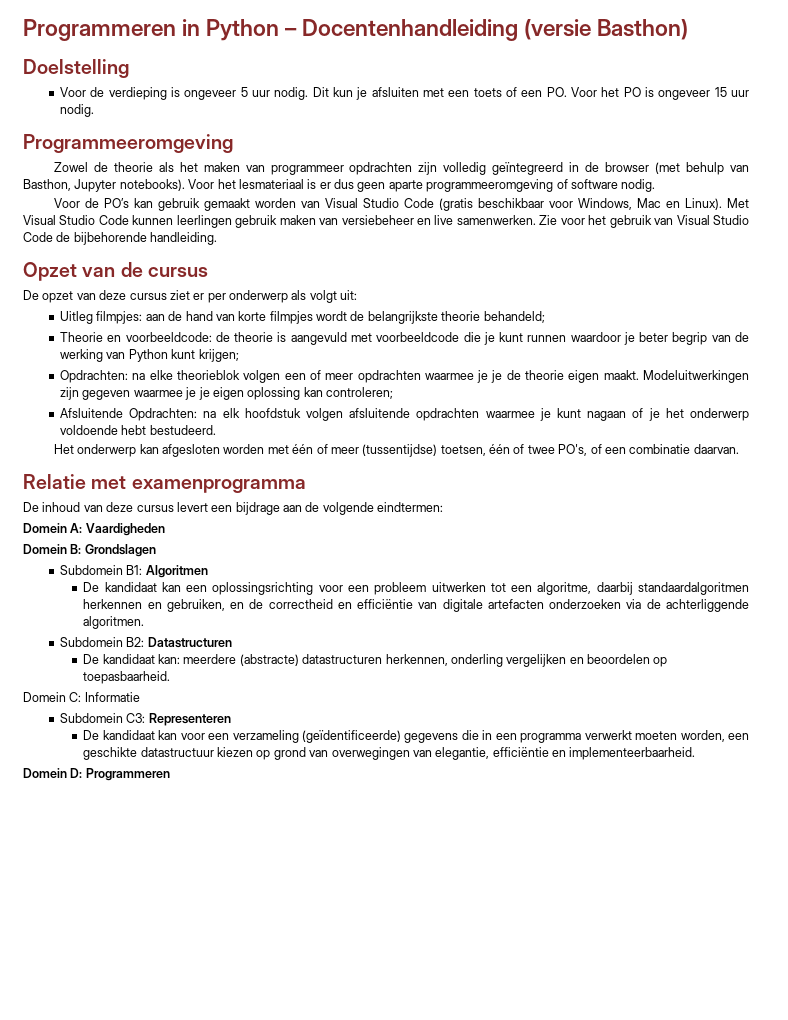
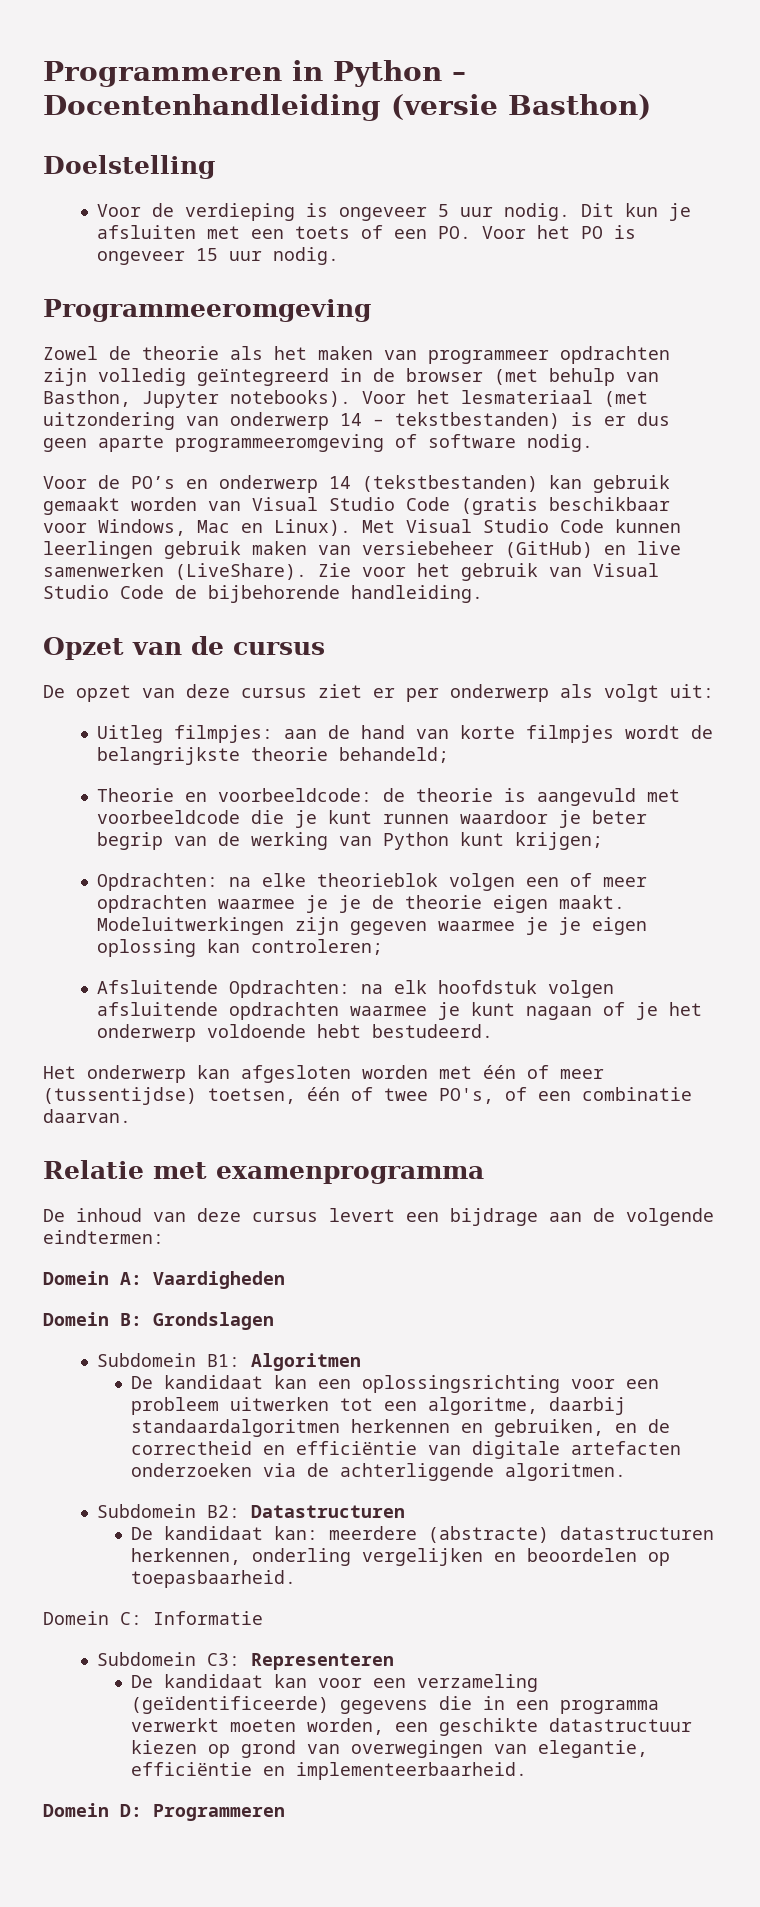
- Voor het lesmateriaal is er dus geen aparte programmeeromgeving of software nodig.
+ Voor het lesmateriaal (met uitzondering van onderwerp 14 – tekstbestanden) is er dus geen aparte programmeeromgeving of software nodig.
- Voor de PO’s kan gebruik gemaakt worden van Visual Studio Code (gratis beschikbaar voor Windows, Mac en Linux).
+ Voor de PO’s en onderwerp 14 (tekstbestanden) kan gebruik gemaakt worden van Visual Studio Code (gratis beschikbaar voor Windows, Mac en Linux).
- Met Visual Studio Code kunnen leerlingen gebruik maken van versiebeheer en live samenwerken.
+ Met Visual Studio Code kunnen leerlingen gebruik maken van versiebeheer (GitHub) en live samenwerken (LiveShare).

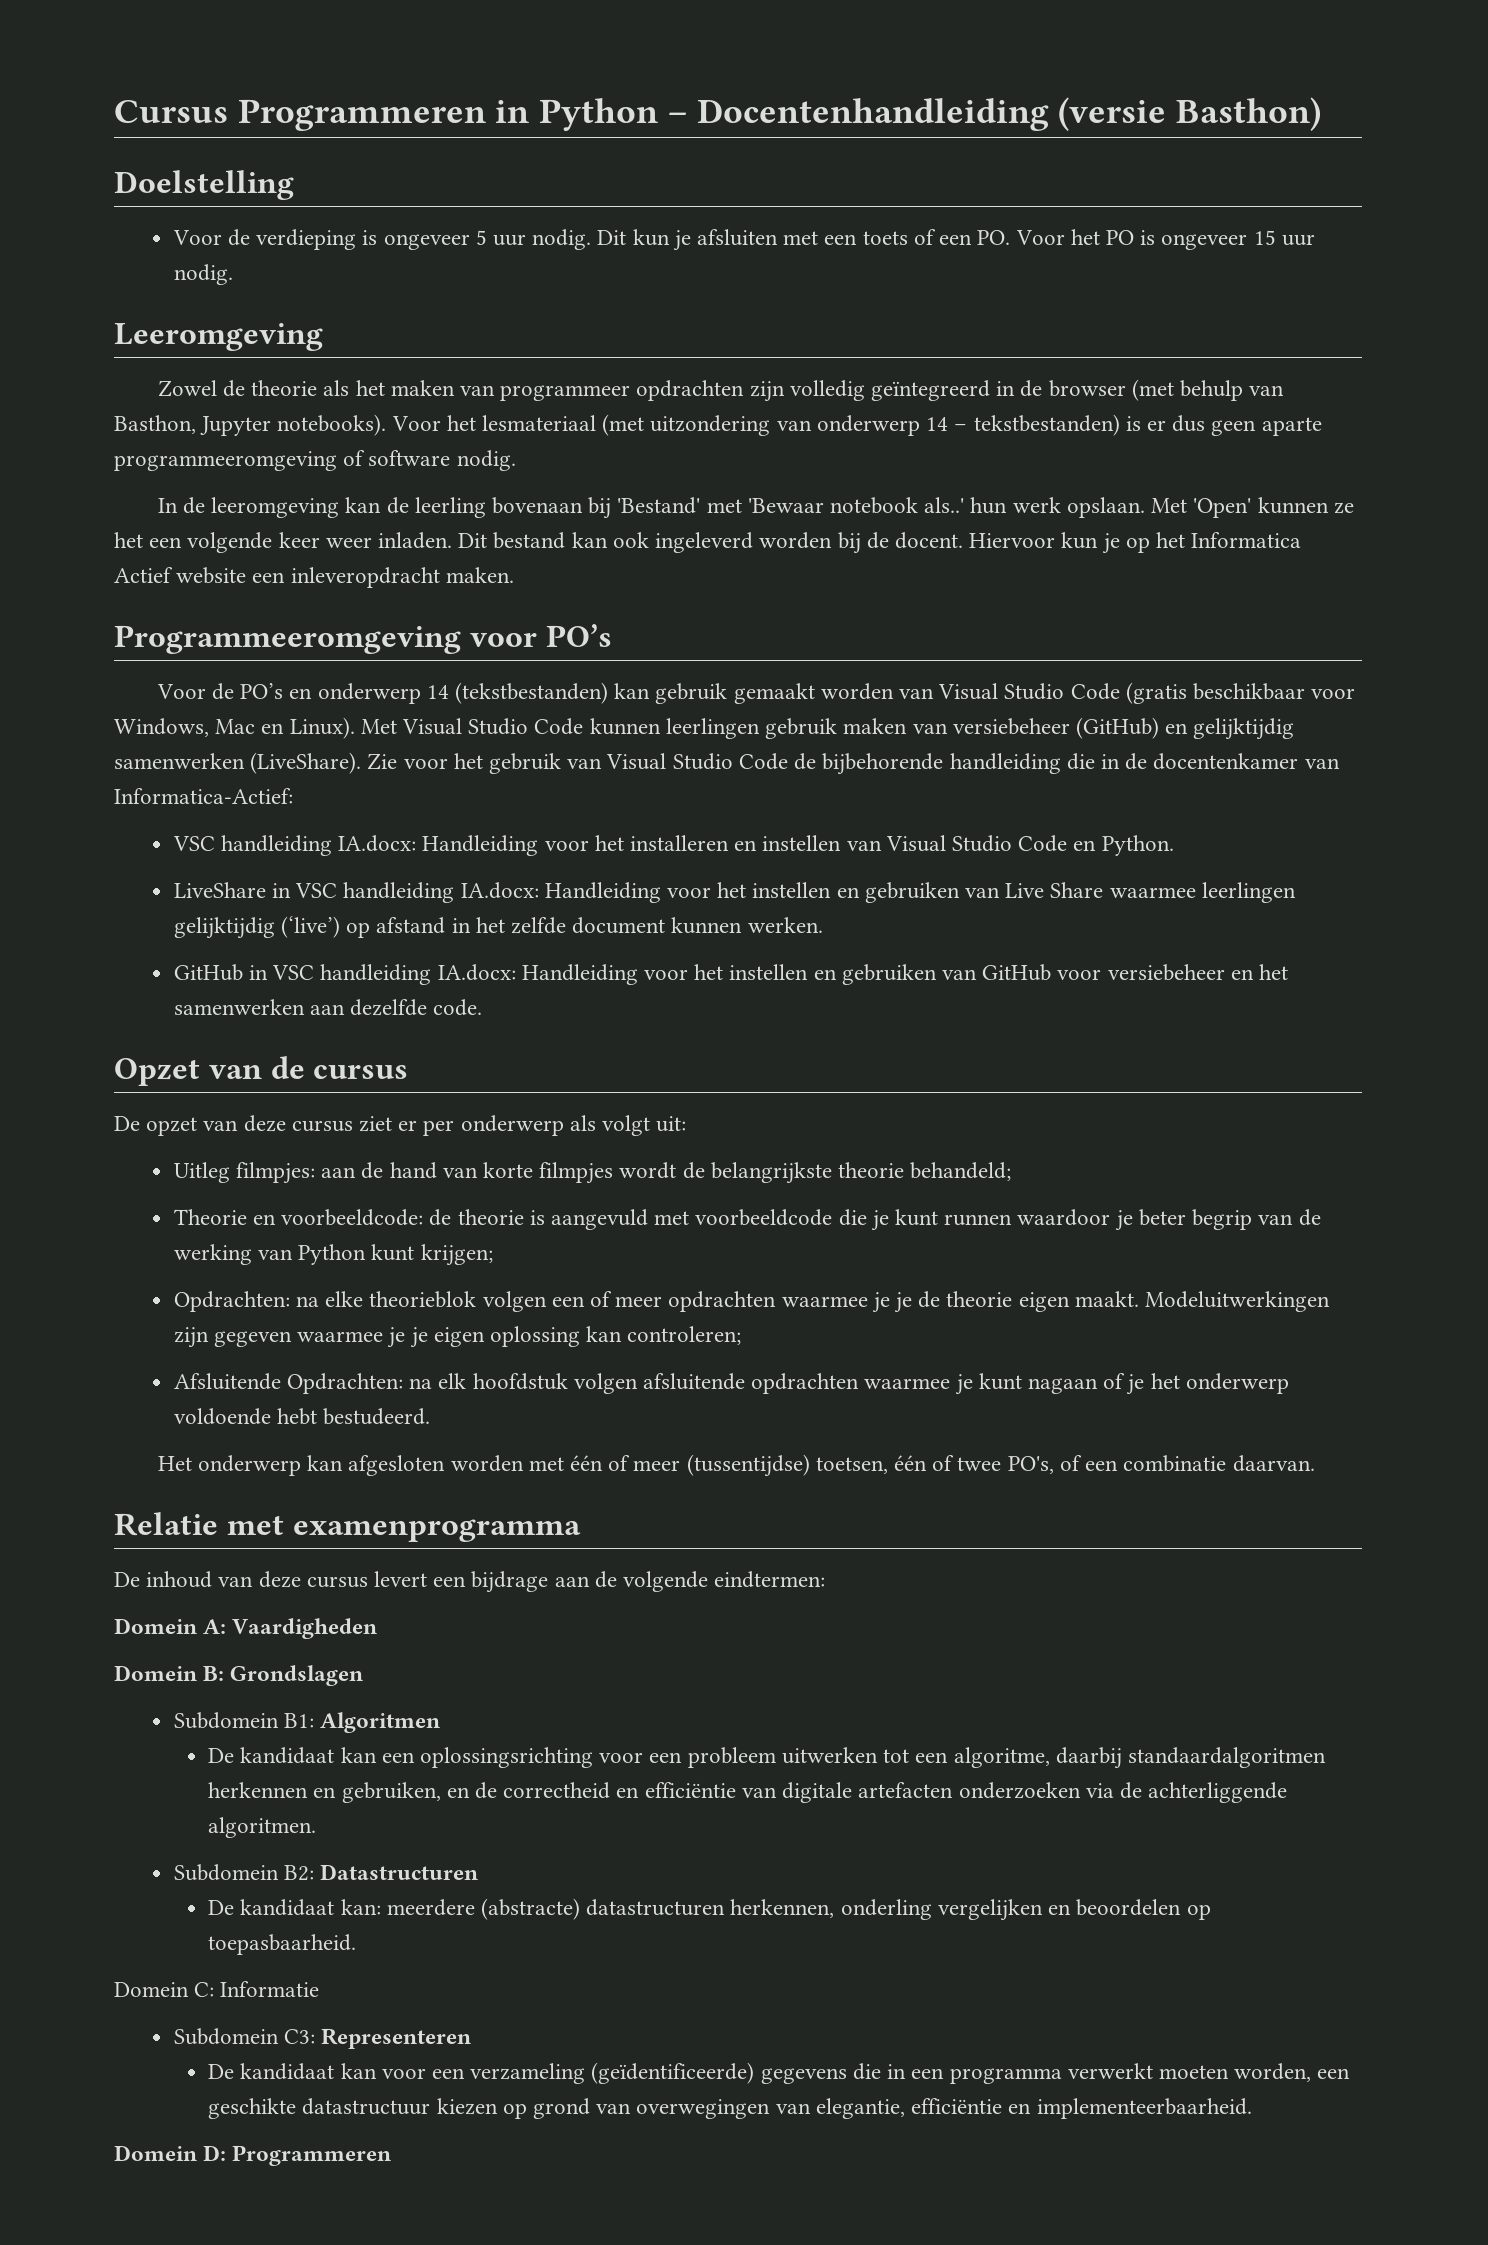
- Programmeren in Python – Docentenhandleiding (versie Basthon)
+ Cursus Programmeren in Python – Docentenhandleiding (versie Basthon)
- Programmeeromgeving
+ Leeromgeving
+ In de leeromgeving kan de leerling bovenaan bij 'Bestand' met 'Bewaar notebook als..' hun werk opslaan. Met 'Open' kunnen ze het een volgende keer weer inladen. Dit bestand kan ook ingeleverd worden bij de docent. Hiervoor kun je op het Informatica Actief website een inleveropdracht maken.
+ Programmeeromgeving voor PO’s
- Met Visual Studio Code kunnen leerlingen gebruik maken van versiebeheer (GitHub) en live samenwerken (LiveShare).
+ Met Visual Studio Code kunnen leerlingen gebruik maken van versiebeheer (GitHub) en gelijktijdig samenwerken (LiveShare).
- Zie voor het gebruik van Visual Studio Code de bijbehorende handleiding.
+ Zie voor het gebruik van Visual Studio Code de bijbehorende handleiding die in de docentenkamer van Informatica-Actief:
+ VSC handleiding IA.docx: Handleiding voor het installeren en instellen van Visual Studio Code en Python.
+ LiveShare in VSC handleiding IA.docx: Handleiding voor het instellen en gebruiken van Live Share waarmee leerlingen gelijktijdig (‘live’) op afstand in het zelfde document kunnen werken.
+ GitHub in VSC handleiding IA.docx: Handleiding voor het instellen en gebruiken van GitHub voor versiebeheer en het samenwerken aan dezelfde code.

